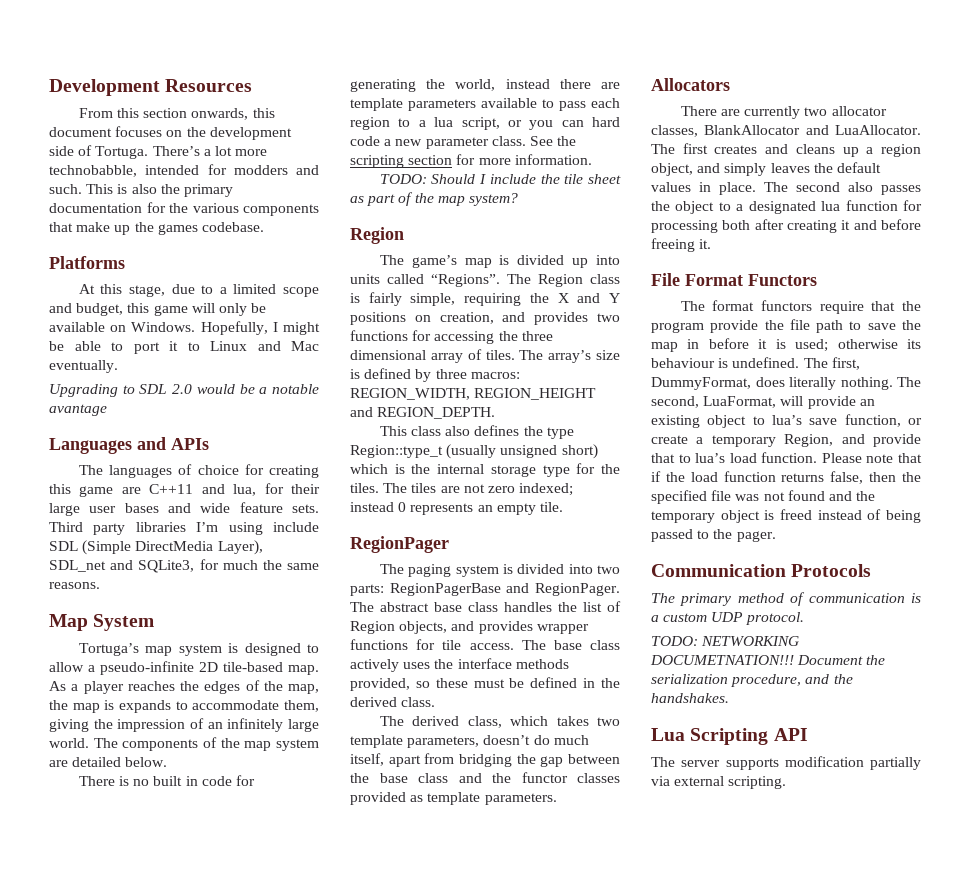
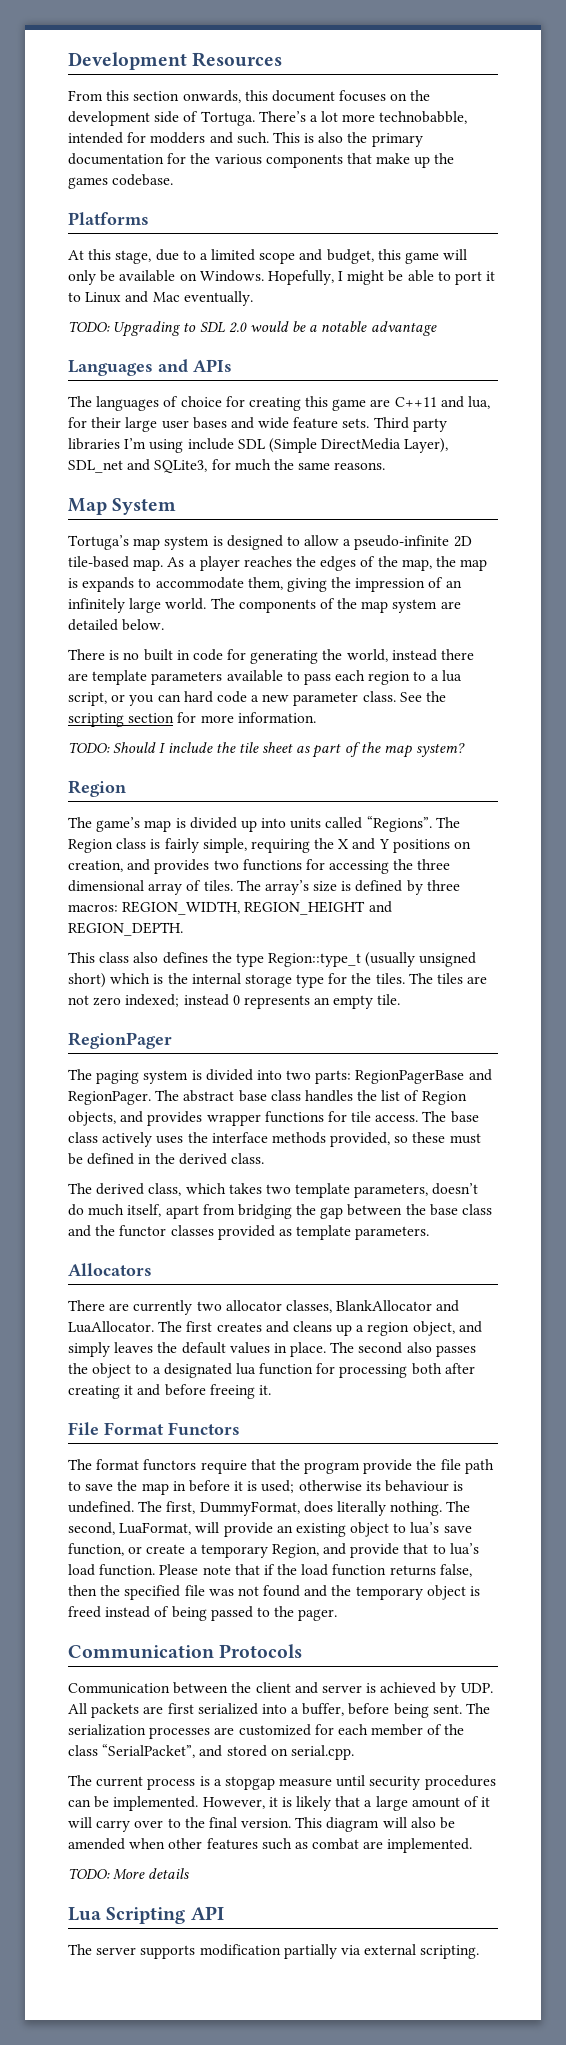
- Upgrading to SDL 2.0 would be a notable avantage
+ TODO: Upgrading to SDL 2.0 would be a notable advantage
- The primary method of communication is a custom UDP protocol.
- TODO: NETWORKING DOCUMETNATION!!! Document the serialization procedure, and the handshakes.
+ Communication between the client and server is achieved by UDP. All packets are first serialized into a buffer, before being sent. The serialization processes are customized for each member of the class “SerialPacket”, and stored on serial.cpp.
+ The current process is a stopgap measure until security procedures can be implemented. However, it is likely that a large amount of it will carry over to the final version. This diagram will also be amended when other features such as combat are implemented.
+ TODO: More details

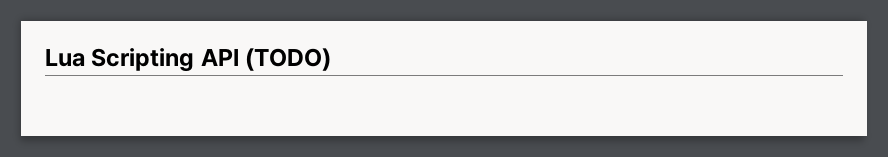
- Development Resources
- From this section onwards, this document focuses on the development side of Tortuga. There’s a lot more technobabble, intended for modders and such. This is also the primary documentation for the various components that make up the games codebase.
- Platforms
- At this stage, due to a limited scope and budget, this game will only be available on Windows. Hopefully, I might be able to port it to Linux and Mac eventually.
- TODO: Upgrading to SDL 2.0 would be a notable advantage
- Languages and APIs
- The languages of choice for creating this game are C++11 and lua, for their large user bases and wide feature sets. Third party libraries I’m using include SDL (Simple DirectMedia Layer), SDL_net and SQLite3, for much the same reasons.
- Map System
- Tortuga’s map system is designed to allow a pseudo-infinite 2D tile-based map. As a player reaches the edges of the map, the map is expands to accommodate them, giving the impression of an infinitely large world. The components of the map system are detailed below.
- There is no built in code for generating the world, instead there are template parameters available to pass each region to a lua script, or you can hard code a new parameter class. See the scripting section for more information.
- TODO: Should I include the tile sheet as part of the map system?
- Region
- The game’s map is divided up into units called “Regions”. The Region class is fairly simple, requiring the X and Y positions on creation, and provides two functions for accessing the three dimensional array of tiles. The array’s size is defined by three macros: REGION_WIDTH, REGION_HEIGHT and REGION_DEPTH.
- This class also defines the type Region::type_t (usually unsigned short) which is the internal storage type for the tiles. The tiles are not zero indexed; instead 0 represents an empty tile.
- RegionPager
- The paging system is divided into two parts: RegionPagerBase and RegionPager. The abstract base class handles the list of Region objects, and provides wrapper functions for tile access. The base class actively uses the interface methods provided, so these must be defined in the derived class.
- The derived class, which takes two template parameters, doesn’t do much itself, apart from bridging the gap between the base class and the functor classes provided as template parameters.
- Allocators
- There are currently two allocator classes, BlankAllocator and LuaAllocator. The first creates and cleans up a region object, and simply leaves the default values in place. The second also passes the object to a designated lua function for processing both after creating it and before freeing it.
- File Format Functors
- The format functors require that the program provide the file path to save the map in before it is used; otherwise its behaviour is undefined. The first, DummyFormat, does literally nothing. The second, LuaFormat, will provide an existing object to lua’s save function, or create a temporary Region, and provide that to lua’s load function. Please note that if the load function returns false, then the specified file was not found and the temporary object is freed instead of being passed to the pager.
- Communication Protocols
- Communication between the client and server is achieved by UDP. All packets are first serialized into a buffer, before being sent. The serialization processes are customized for each member of the class “SerialPacket”, and stored on serial.cpp.
- The current process is a stopgap measure until security procedures can be implemented. However, it is likely that a large amount of it will carry over to the final version. This diagram will also be amended when other features such as combat are implemented.
- TODO: More details
- Lua Scripting API
- The server supports modification partially via external scripting.
+ Lua Scripting API (TODO)

